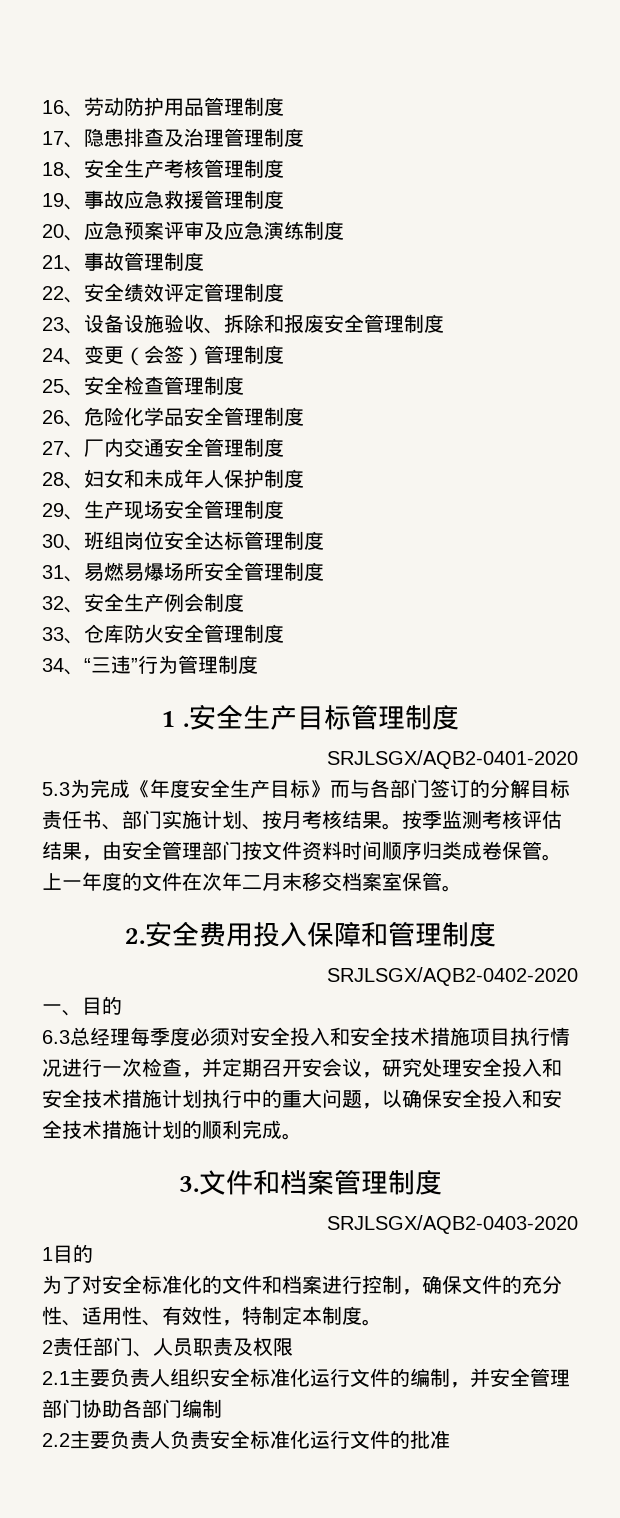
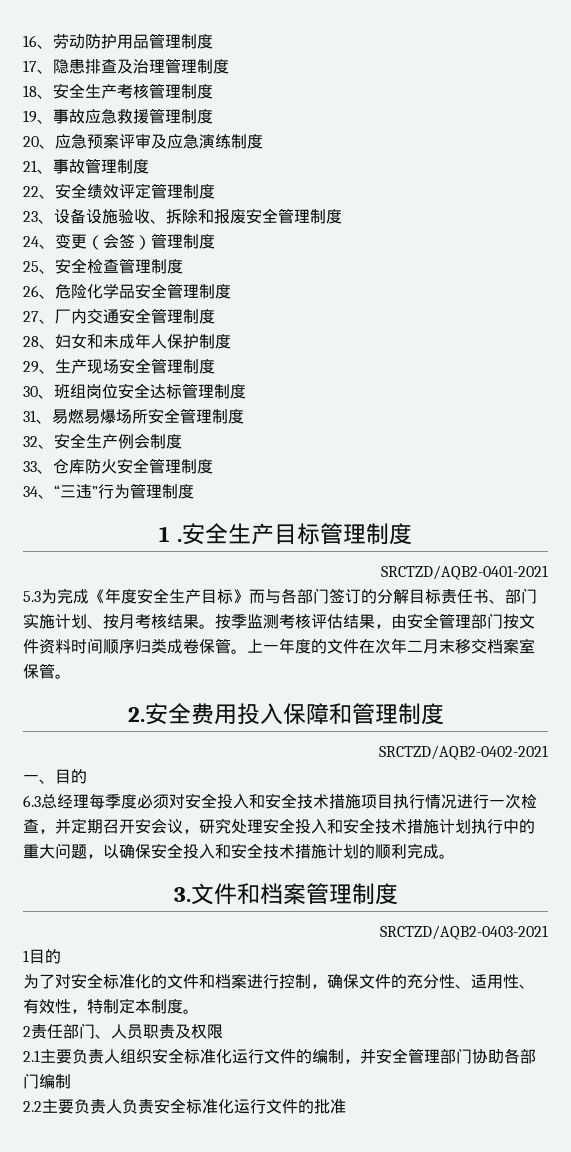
- SRJLSGX/AQB2-0401-2020
+ SRCTZD/AQB2-0401-2021
- SRJLSGX/AQB2-0402-2020
+ SRCTZD/AQB2-0402-2021
- SRJLSGX/AQB2-0403-2020
+ SRCTZD/AQB2-0403-2021

